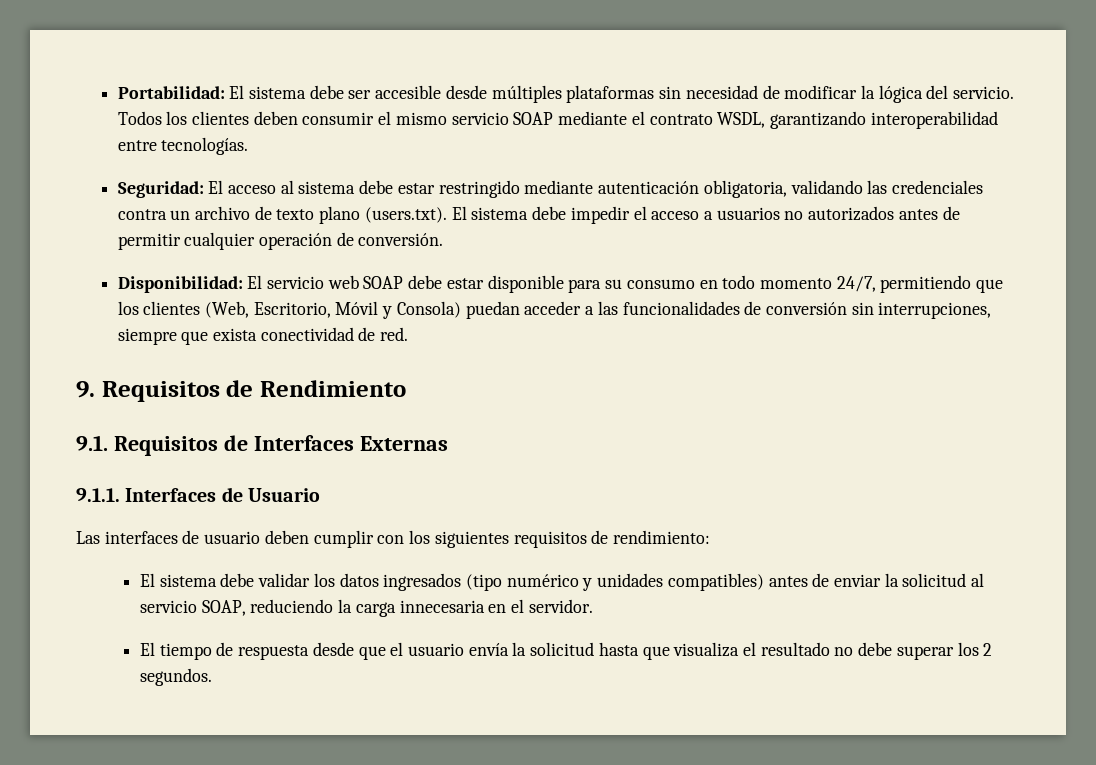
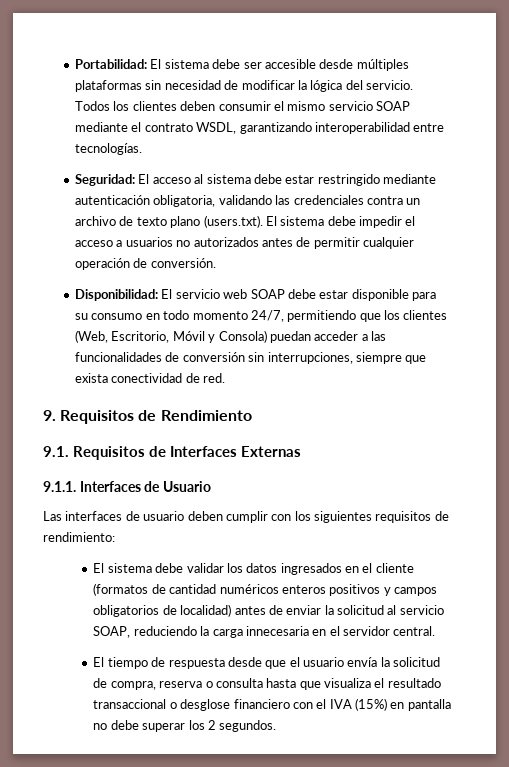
- El sistema debe validar los datos ingresados (tipo numérico y unidades compatibles) antes de enviar la solicitud al servicio SOAP, reduciendo la carga innecesaria en el servidor.
+ El sistema debe validar los datos ingresados en el cliente (formatos de cantidad numéricos enteros positivos y campos obligatorios de localidad) antes de enviar la solicitud al servicio SOAP, reduciendo la carga innecesaria en el servidor central.
- El tiempo de respuesta desde que el usuario envía la solicitud hasta que visualiza el resultado no debe superar los 2 segundos.
+ El tiempo de respuesta desde que el usuario envía la solicitud de compra, reserva o consulta hasta que visualiza el resultado transaccional o desglose financiero con el IVA (15%) en pantalla no debe superar los 2 segundos.

